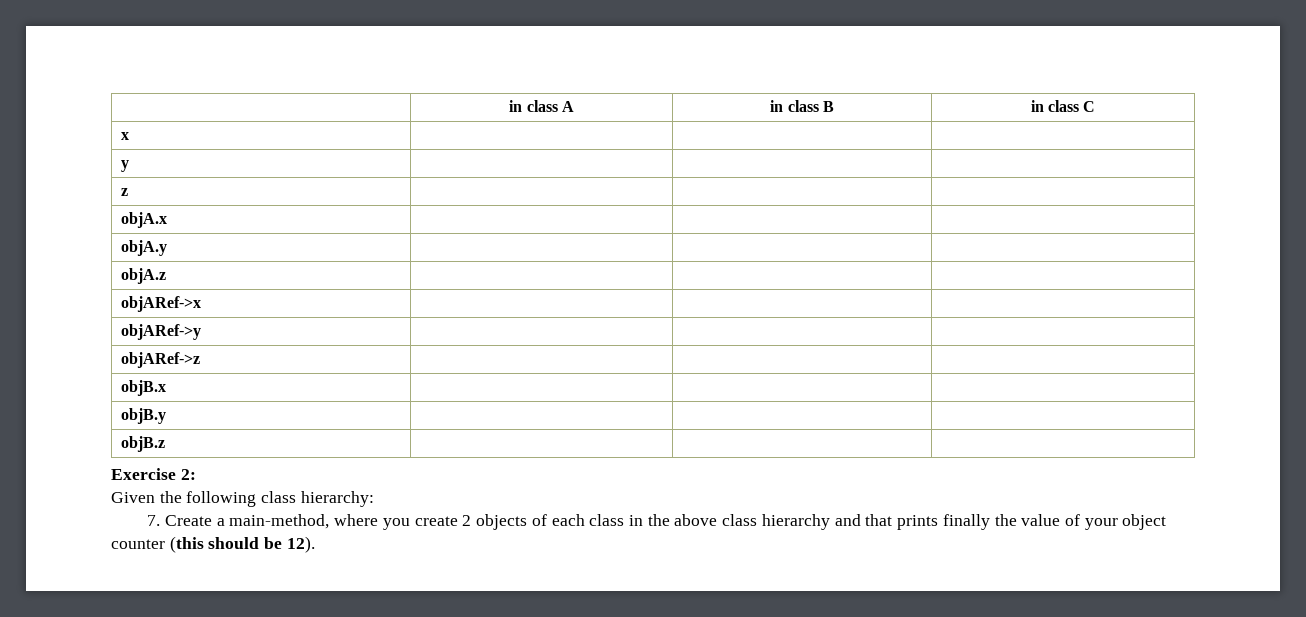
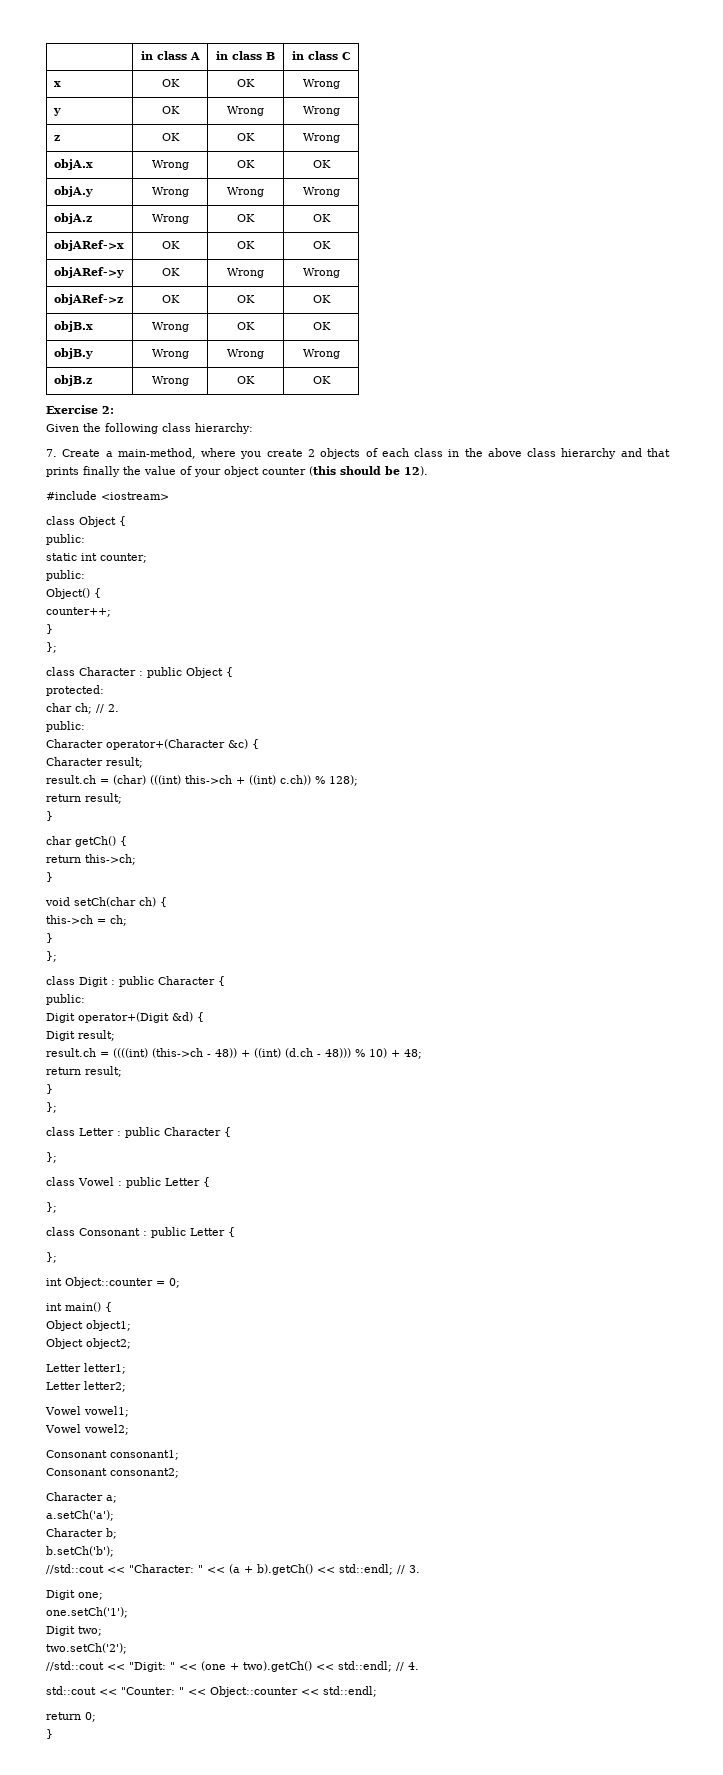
- x | | |
- y | | |
- z | | |
- objA.x | | |
- objA.y | | |
- objA.z | | |
- objARef->x | | |
- objARef->y | | |
- objARef->z | | |
- objB.x | | |
- objB.y | | |
- objB.z | | |
+ x | OK | OK | Wrong
+ y | OK | Wrong | Wrong
+ z | OK | OK | Wrong
+ objA.x | Wrong | OK | OK
+ objA.y | Wrong | Wrong | Wrong
+ objA.z | Wrong | OK | OK
+ objARef->x | OK | OK | OK
+ objARef->y | OK | Wrong | Wrong
+ objARef->z | OK | OK | OK
+ objB.x | Wrong | OK | OK
+ objB.y | Wrong | Wrong | Wrong
+ objB.z | Wrong | OK | OK
+ #include <iostream>
+ class Object {
+ public:
+ static int counter;
+ public:
+ Object() {
+ counter++;
+ }
+ };
+ class Character : public Object {
+ protected:
+ char ch; // 2.
+ public:
+ Character operator+(Character &c) {
+ Character result;
+ result.ch = (char) (((int) this->ch + ((int) c.ch)) % 128);
+ return result;
+ }
+ char getCh() {
+ return this->ch;
+ }
+ void setCh(char ch) {
+ this->ch = ch;
+ }
+ };
+ class Digit : public Character {
+ public:
+ Digit operator+(Digit &d) {
+ Digit result;
+ result.ch = ((((int) (this->ch - 48)) + ((int) (d.ch - 48))) % 10) + 48;
+ return result;
+ }
+ };
+ class Letter : public Character {
+ };
+ class Vowel : public Letter {
+ };
+ class Consonant : public Letter {
+ };
+ int Object::counter = 0;
+ int main() {
+ Object object1;
+ Object object2;
+ Letter letter1;
+ Letter letter2;
+ Vowel vowel1;
+ Vowel vowel2;
+ Consonant consonant1;
+ Consonant consonant2;
+ Character a;
+ a.setCh('a');
+ Character b;
+ b.setCh('b');
+ //std::cout << "Character: " << (a + b).getCh() << std::endl; // 3.
+ Digit one;
+ one.setCh('1');
+ Digit two;
+ two.setCh('2');
+ //std::cout << "Digit: " << (one + two).getCh() << std::endl; // 4.
+ std::cout << "Counter: " << Object::counter << std::endl;
+ return 0;
+ }

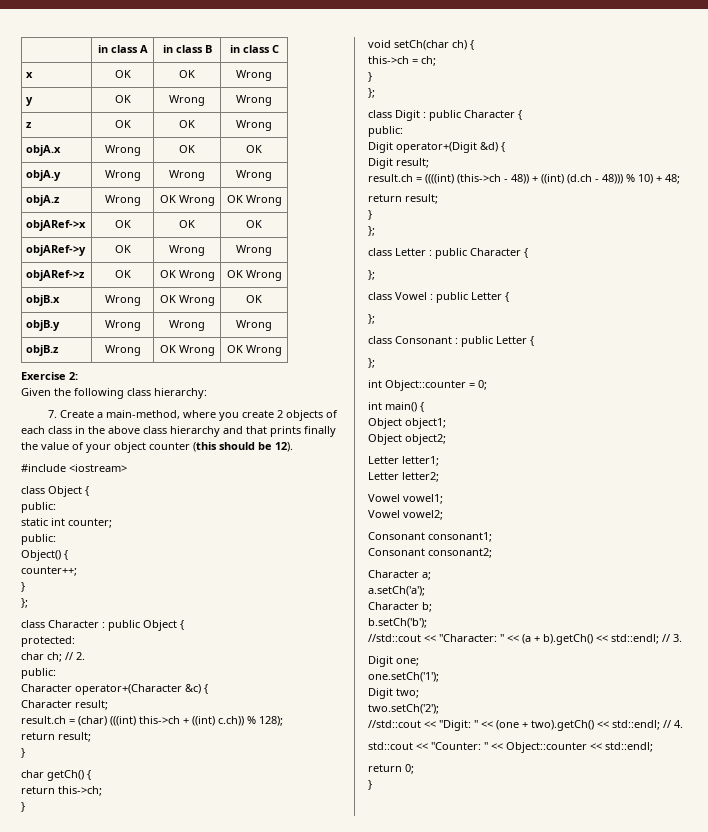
- objA.z | Wrong | OK | OK
+ objA.z | Wrong | OK Wrong | OK Wrong
- objARef->z | OK | OK | OK
+ objARef->z | OK | OK Wrong | OK Wrong
- objB.x | Wrong | OK | OK
+ objB.x | Wrong | OK Wrong | OK
- objB.z | Wrong | OK | OK
+ objB.z | Wrong | OK Wrong | OK Wrong

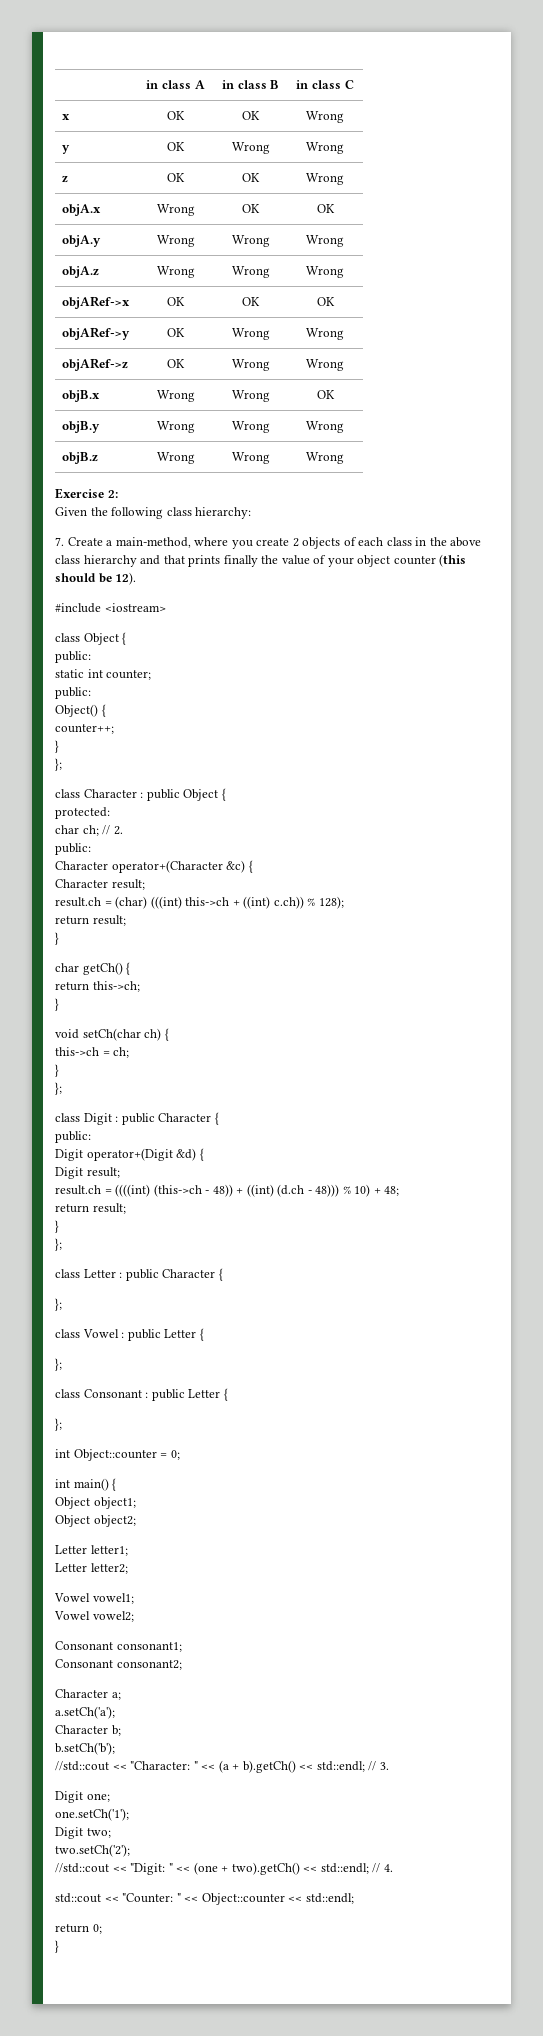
- objA.z | Wrong | OK Wrong | OK Wrong
+ objA.z | Wrong | Wrong | Wrong
- objARef->z | OK | OK Wrong | OK Wrong
+ objARef->z | OK | Wrong | Wrong
- objB.x | Wrong | OK Wrong | OK
+ objB.x | Wrong | Wrong | OK
- objB.z | Wrong | OK Wrong | OK Wrong
+ objB.z | Wrong | Wrong | Wrong

